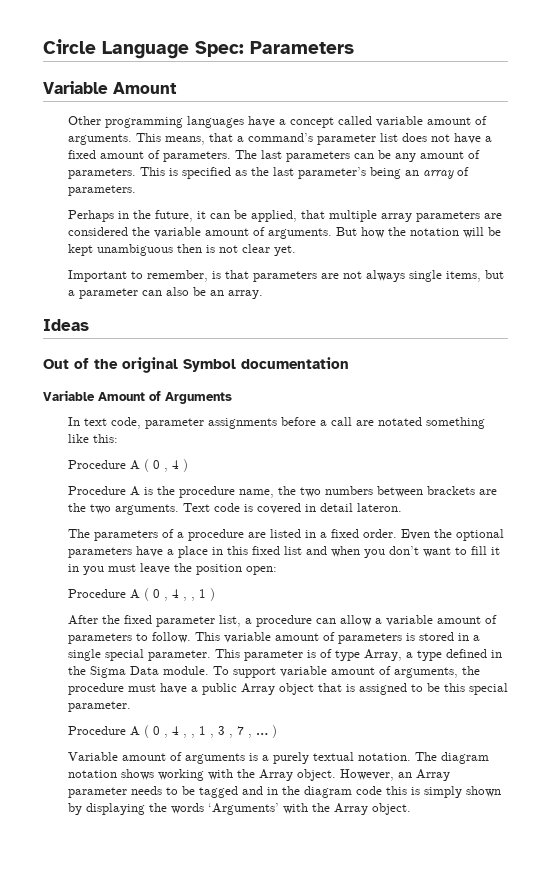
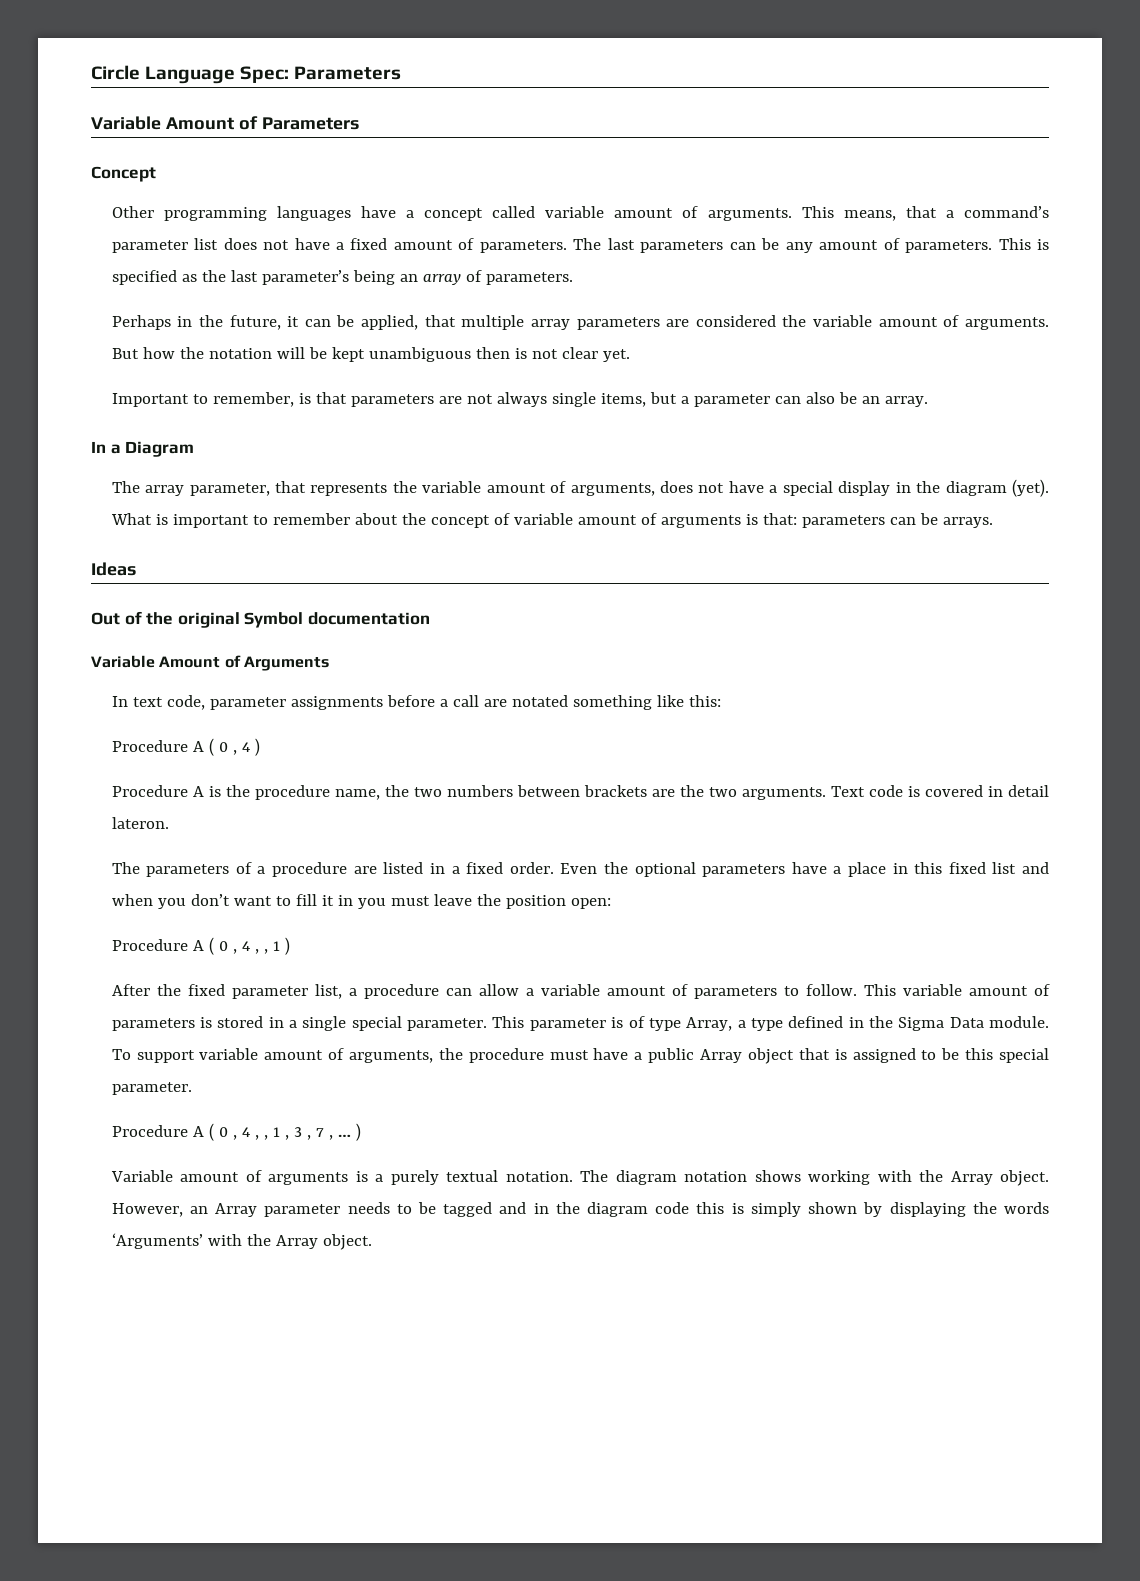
  Circle Language Spec: Parameters
- Variable Amount
+ Variable Amount of Parameters
+ Concept
+ In a Diagram
+ The array parameter, that represents the variable amount of arguments, does not have a special display in the diagram (yet). What is important to remember about the concept of variable amount of arguments is that: parameters can be arrays.

